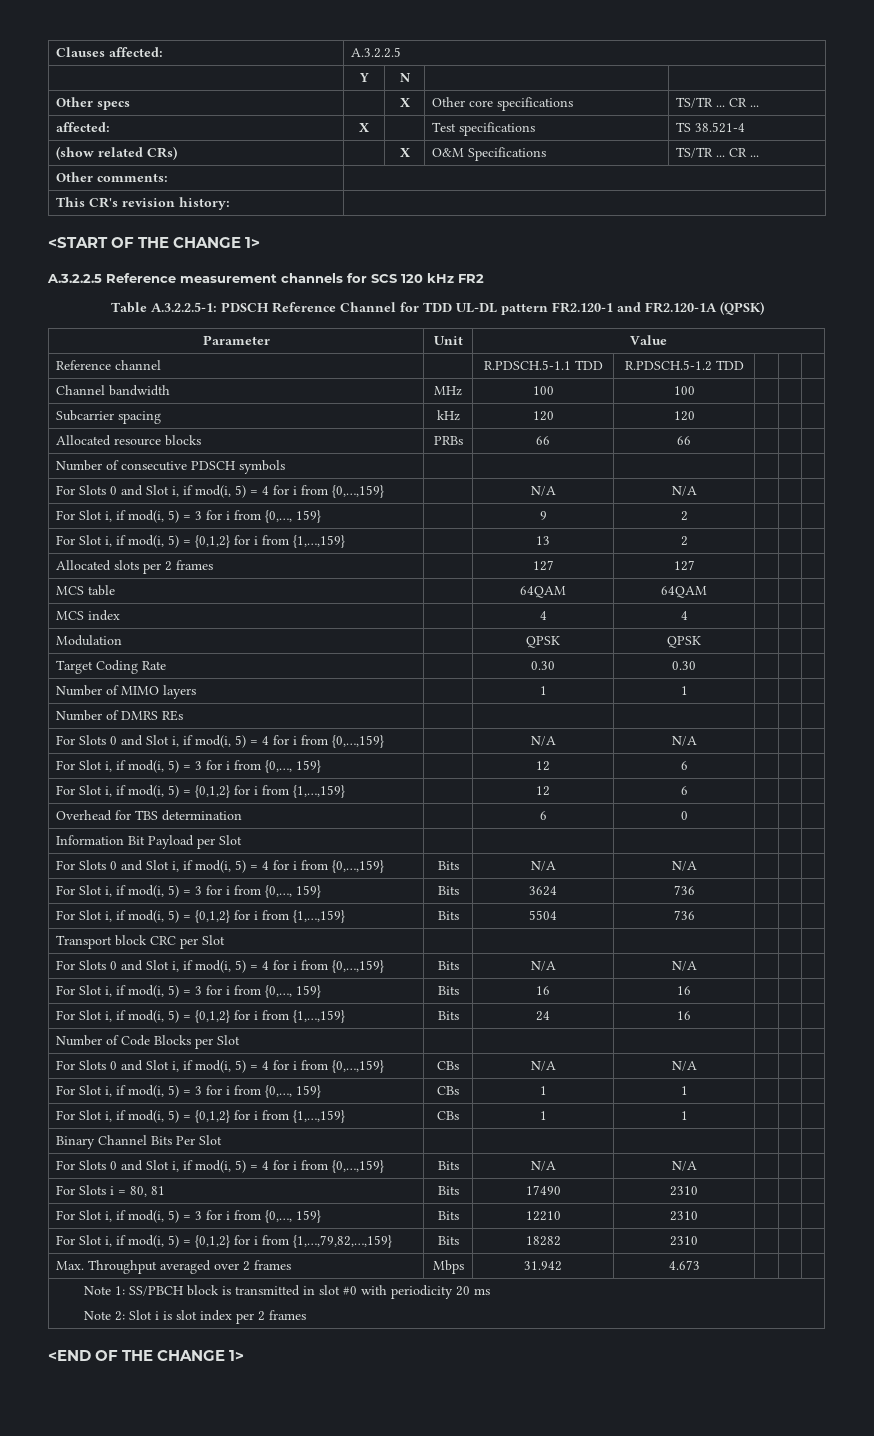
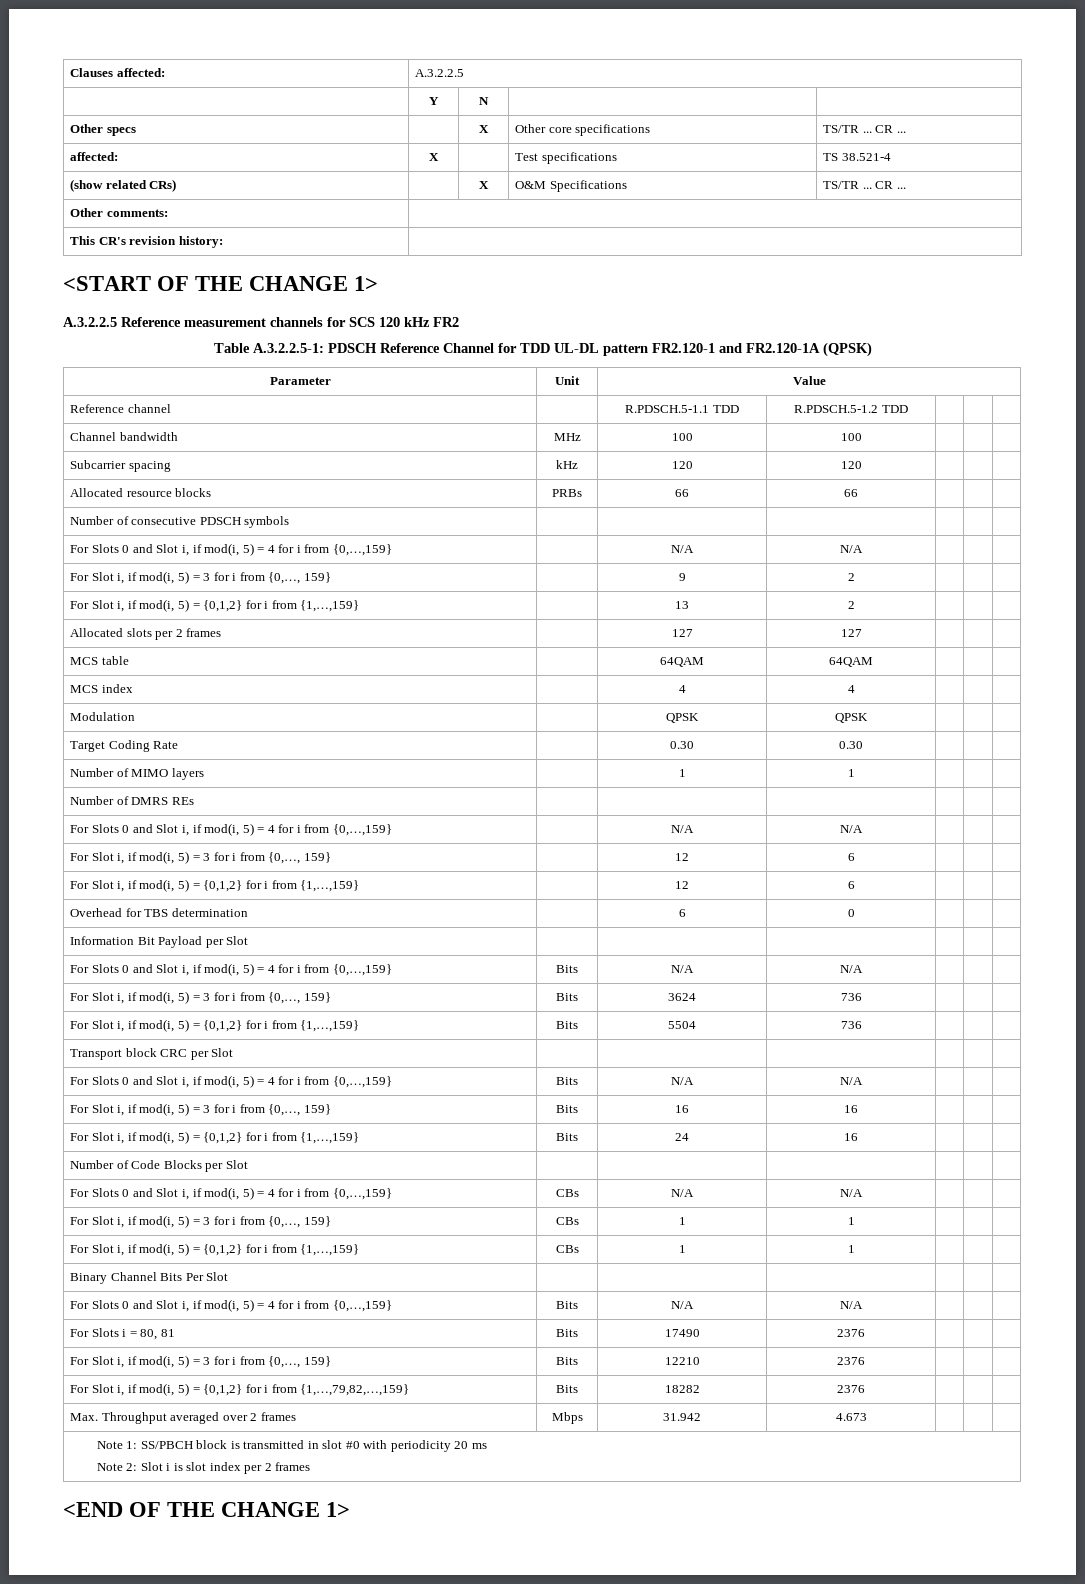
- For Slots i = 80, 81 | Bits | 17490 | 2310 | | |
+ For Slots i = 80, 81 | Bits | 17490 | 2376 | | |
- For Slot i, if mod(i, 5) = 3 for i from {0,…, 159} | Bits | 12210 | 2310 | | |
+ For Slot i, if mod(i, 5) = 3 for i from {0,…, 159} | Bits | 12210 | 2376 | | |
- For Slot i, if mod(i, 5) = {0,1,2} for i from {1,…,79,82,…,159} | Bits | 18282 | 2310 | | |
+ For Slot i, if mod(i, 5) = {0,1,2} for i from {1,…,79,82,…,159} | Bits | 18282 | 2376 | | |

